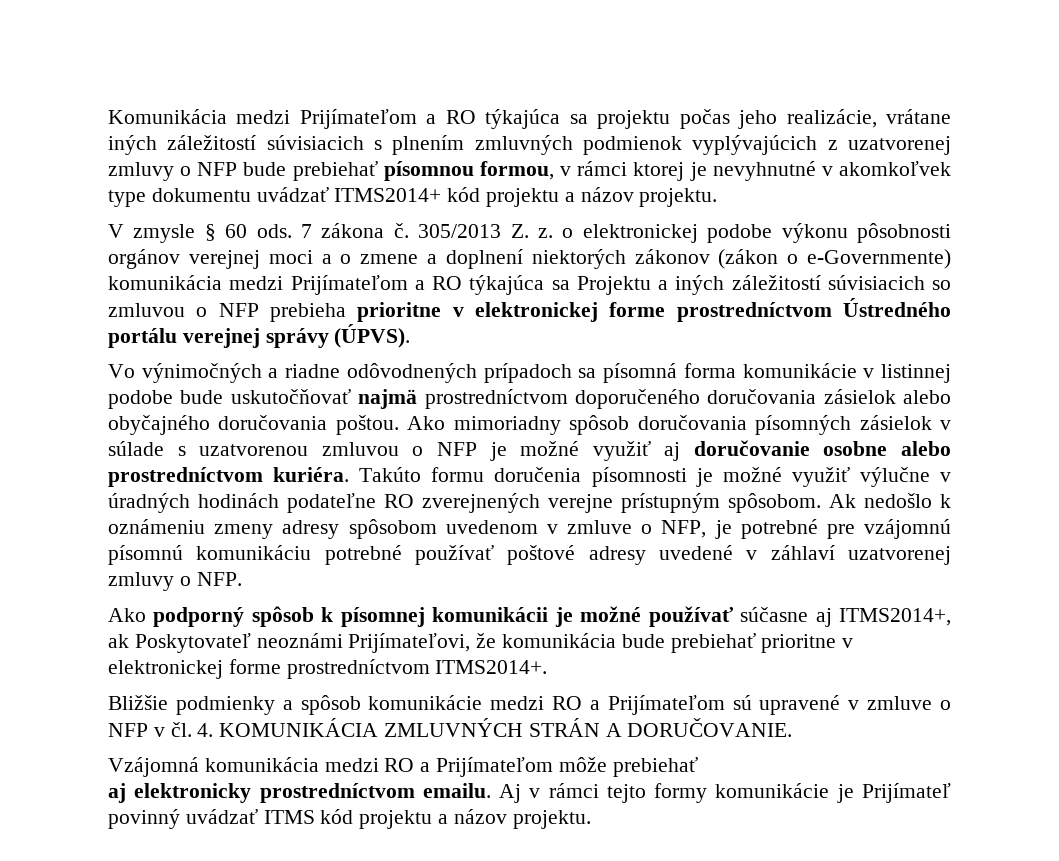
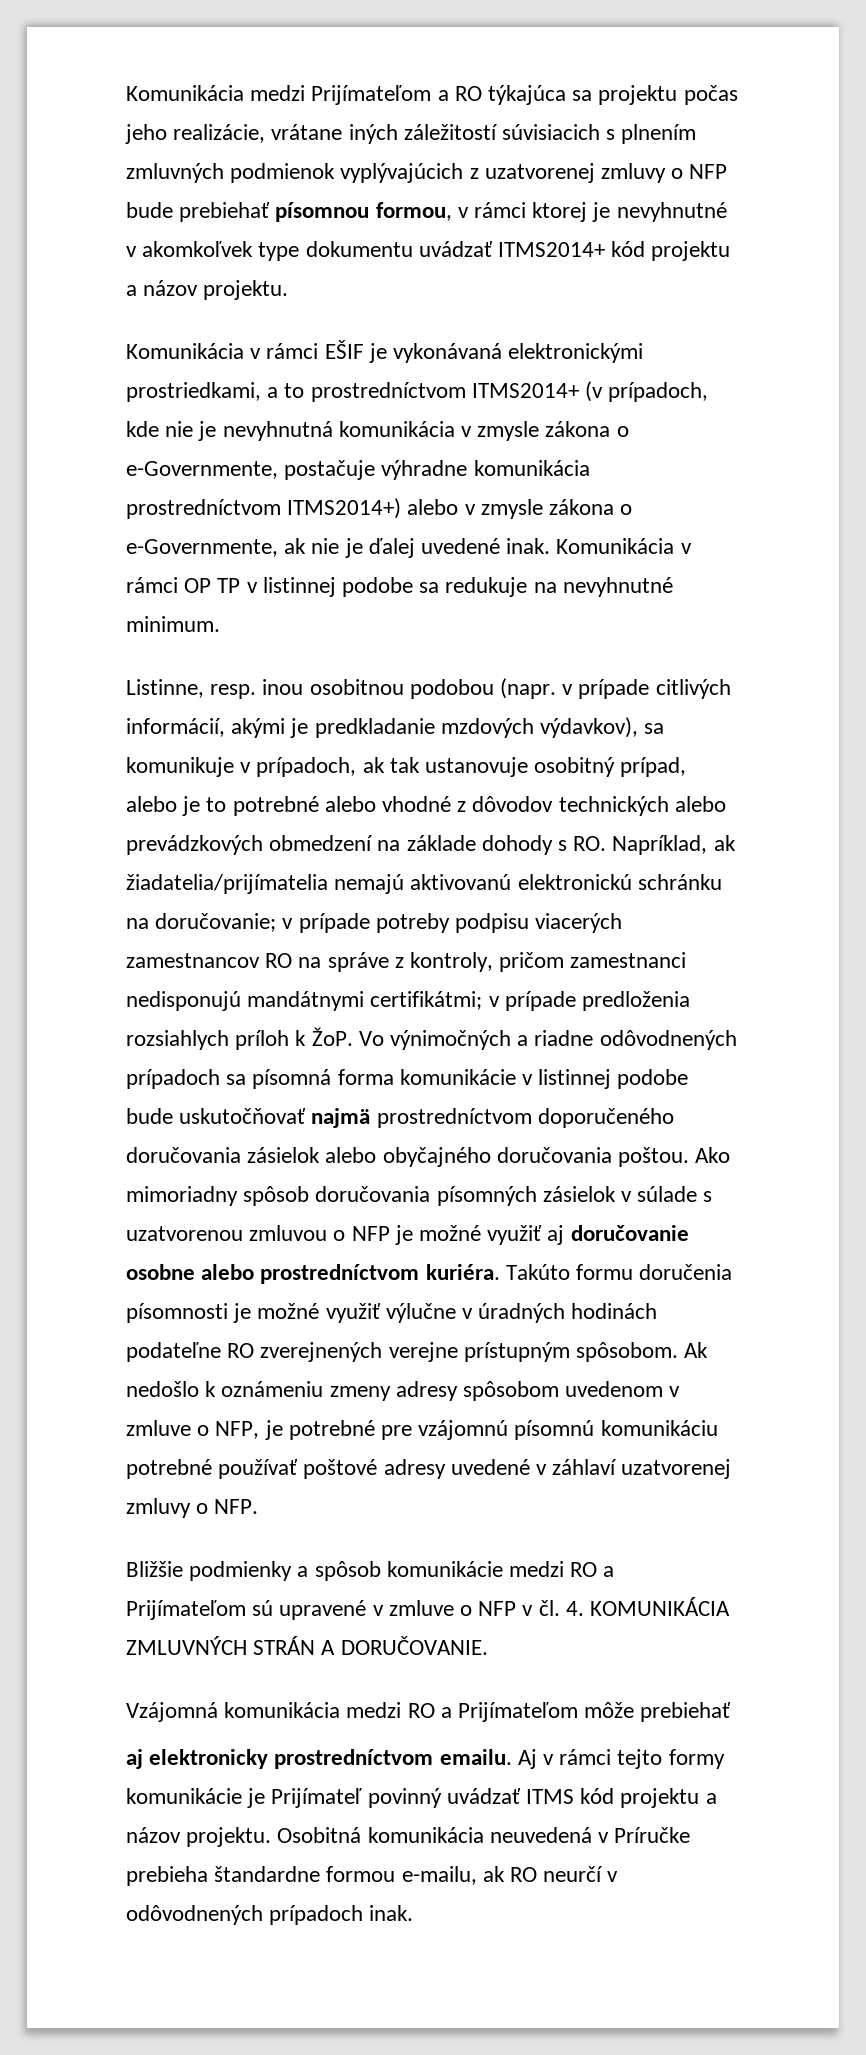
- V zmysle § 60 ods. 7 zákona č. 305/2013 Z. z. o elektronickej podobe výkonu pôsobnosti orgánov verejnej moci a o zmene a doplnení niektorých zákonov (zákon o e-Governmente) komunikácia medzi Prijímateľom a RO týkajúca sa Projektu a iných záležitostí súvisiacich so zmluvou o NFP prebieha prioritne v elektronickej forme prostredníctvom Ústredného portálu verejnej správy (ÚPVS).
- Vo výnimočných a riadne odôvodnených prípadoch sa písomná forma komunikácie v listinnej podobe bude uskutočňovať najmä prostredníctvom doporučeného doručovania zásielok alebo obyčajného doručovania poštou.
+ Komunikácia v rámci EŠIF je vykonávaná elektronickými prostriedkami, a to prostredníctvom ITMS2014+ (v prípadoch, kde nie je nevyhnutná komunikácia v zmysle zákona o e-Governmente, postačuje výhradne komunikácia prostredníctvom ITMS2014+) alebo v zmysle zákona o e-Governmente, ak nie je ďalej uvedené inak. Komunikácia v rámci OP TP v listinnej podobe sa redukuje na nevyhnutné minimum.
+ Listinne, resp. inou osobitnou podobou (napr. v prípade citlivých informácií, akými je predkladanie mzdových výdavkov), sa komunikuje v prípadoch, ak tak ustanovuje osobitný prípad, alebo je to potrebné alebo vhodné z dôvodov technických alebo prevádzkových obmedzení na základe dohody s RO. Napríklad, ak žiadatelia/prijímatelia nemajú aktivovanú elektronickú schránku na doručovanie; v prípade potreby podpisu viacerých zamestnancov RO na správe z kontroly, pričom zamestnanci nedisponujú mandátnymi certifikátmi; v prípade predloženia rozsiahlych príloh k ŽoP. Vo výnimočných a riadne odôvodnených prípadoch sa písomná forma komunikácie v listinnej podobe bude uskutočňovať najmä prostredníctvom doporučeného doručovania zásielok alebo obyčajného doručovania poštou.
- Ako podporný spôsob k písomnej komunikácii je možné používať súčasne aj ITMS2014+, ak Poskytovateľ neoznámi Prijímateľovi, že komunikácia bude prebiehať prioritne v elektronickej forme prostredníctvom ITMS2014+.
+ Osobitná komunikácia neuvedená v Príručke prebieha štandardne formou e-mailu, ak RO neurčí v odôvodnených prípadoch inak.

